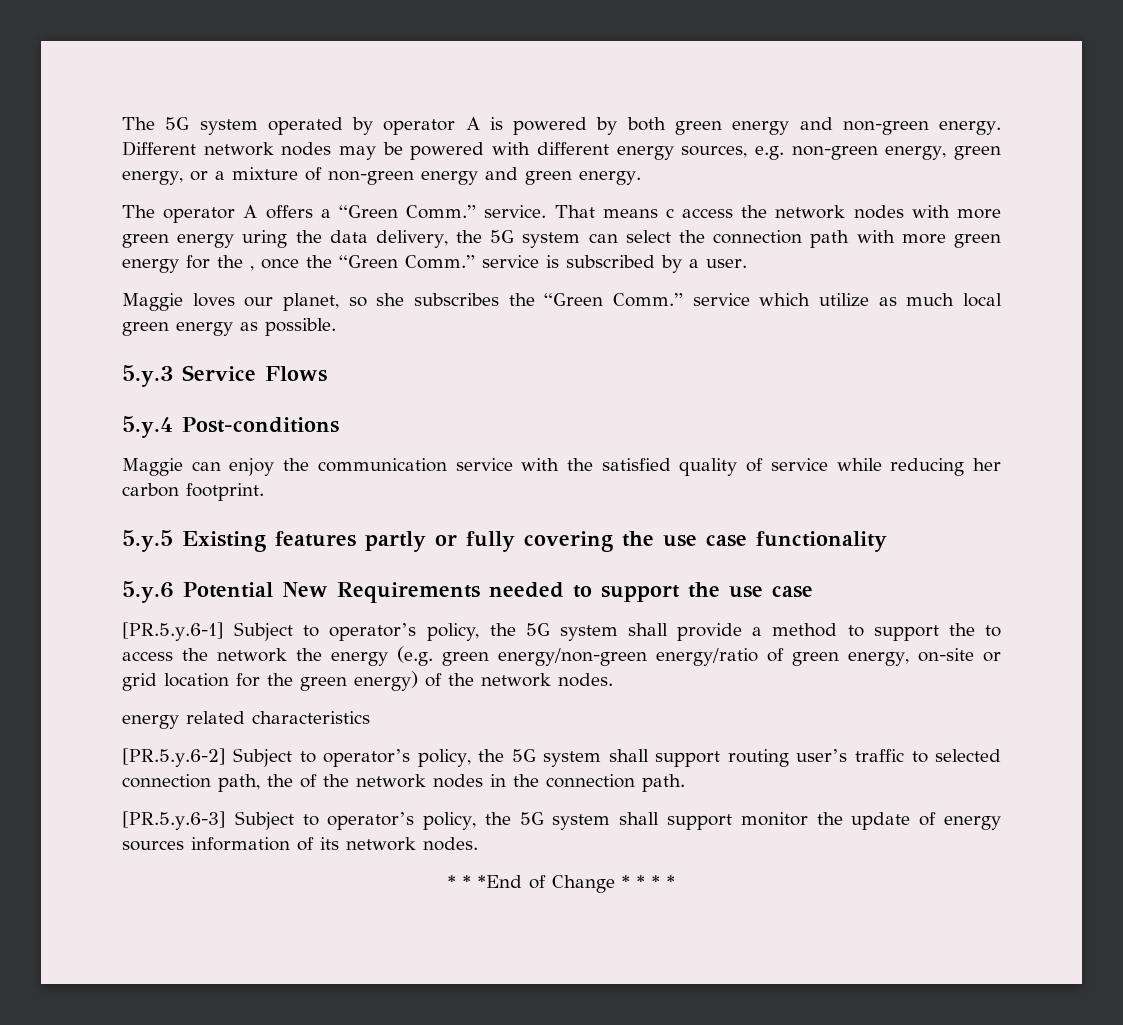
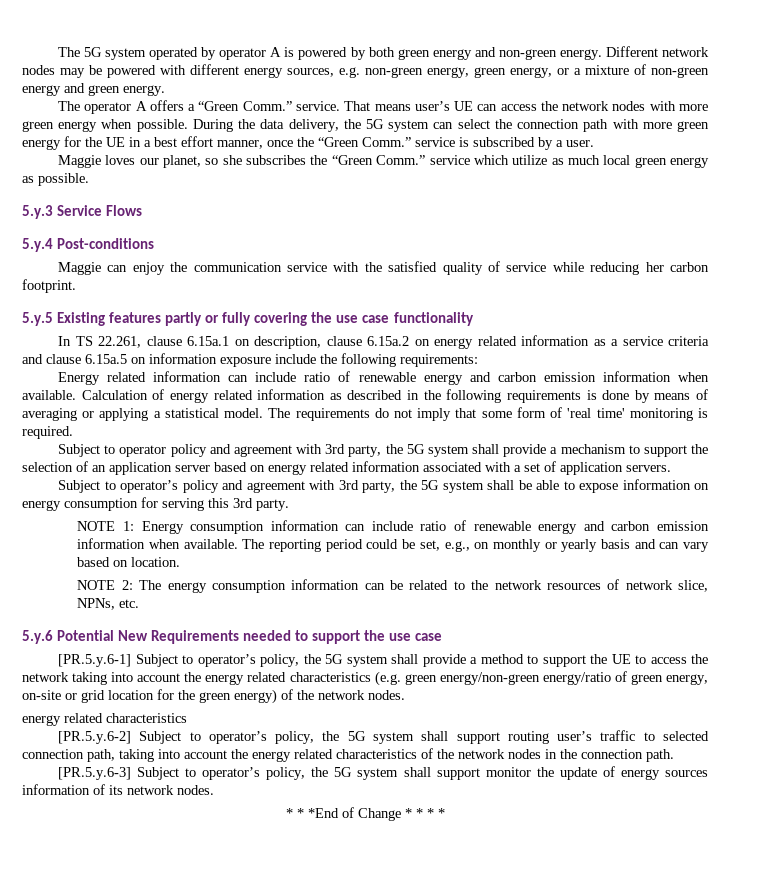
- That means c access the network nodes with more green energy uring the data delivery, the 5G system can select the connection path with more green energy for the , once the “Green Comm.” service is subscribed by a user.
+ That means user’s UE can access the network nodes with more green energy when possible. During the data delivery, the 5G system can select the connection path with more green energy for the UE in a best effort manner, once the “Green Comm.” service is subscribed by a user.
+ In TS 22.261, clause 6.15a.1 on description, clause 6.15a.2 on energy related information as a service criteria and clause 6.15a.5 on information exposure include the following requirements:
+ Energy related information can include ratio of renewable energy and carbon emission information when available. Calculation of energy related information as described in the following requirements is done by means of averaging or applying a statistical model. The requirements do not imply that some form of 'real time' monitoring is required.
+ Subject to operator policy and agreement with 3rd party, the 5G system shall provide a mechanism to support the selection of an application server based on energy related information associated with a set of application servers.
+ Subject to operator’s policy and agreement with 3rd party, the 5G system shall be able to expose information on energy consumption for serving this 3rd party.
+ NOTE 1: Energy consumption information can include ratio of renewable energy and carbon emission information when available. The reporting period could be set, e.g., on monthly or yearly basis and can vary based on location.
+ NOTE 2: The energy consumption information can be related to the network resources of network slice, NPNs, etc.
- [PR.5.y.6-1] Subject to operator’s policy, the 5G system shall provide a method to support the to access the network the energy (e.g. green energy/non-green energy/ratio of green energy, on-site or grid location for the green energy) of the network nodes.
+ [PR.5.y.6-1] Subject to operator’s policy, the 5G system shall provide a method to support the UE to access the network taking into account the energy related characteristics (e.g. green energy/non-green energy/ratio of green energy, on-site or grid location for the green energy) of the network nodes.
- [PR.5.y.6-2] Subject to operator’s policy, the 5G system shall support routing user’s traffic to selected connection path, the of the network nodes in the connection path.
+ [PR.5.y.6-2] Subject to operator’s policy, the 5G system shall support routing user’s traffic to selected connection path, taking into account the energy related characteristics of the network nodes in the connection path.

